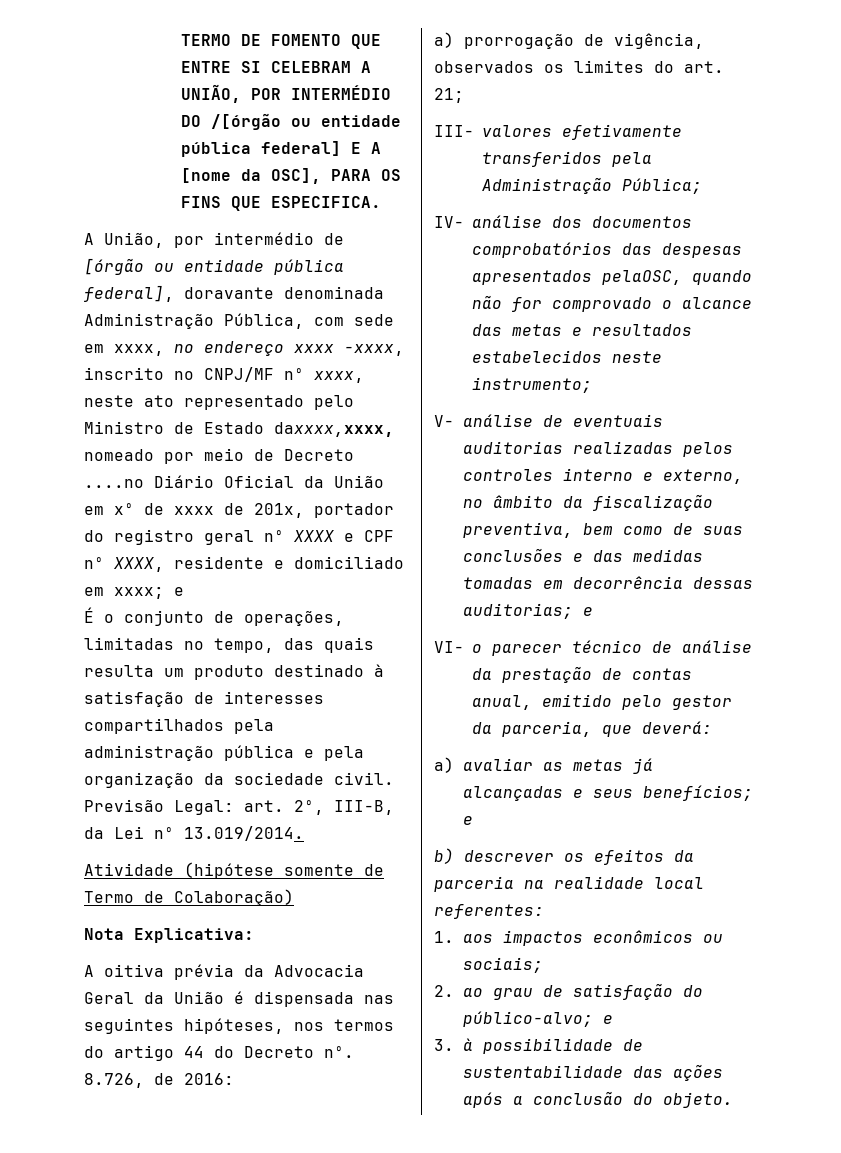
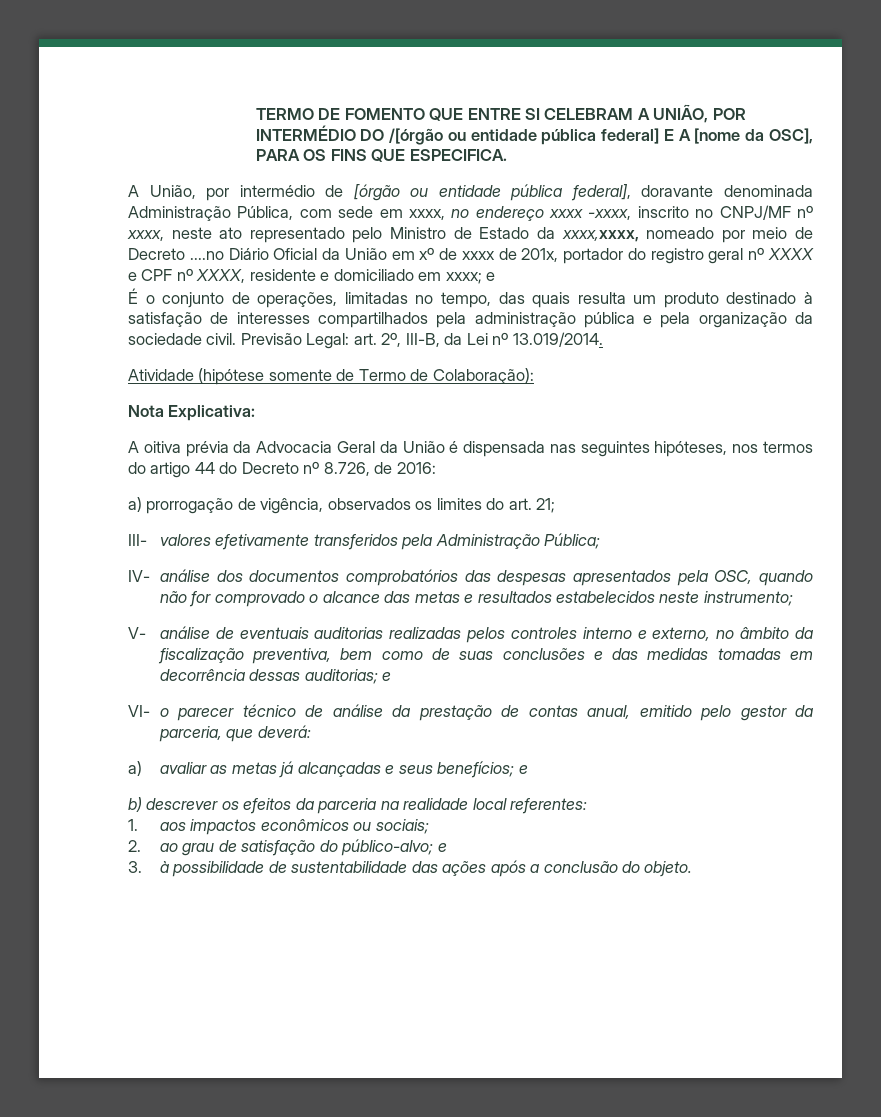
- A União, por intermédio de [órgão ou entidade pública federal], doravante denominada Administração Pública, com sede em xxxx, no endereço xxxx -xxxx, inscrito no CNPJ/MF nº xxxx, neste ato representado pelo Ministro de Estado daxxxx,xxxx, nomeado por meio de Decreto ....no Diário Oficial da União em xº de xxxx de 201x, portador do registro geral nº XXXX e CPF nº XXXX, residente e domiciliado em xxxx;
+ A União, por intermédio de [órgão ou entidade pública federal], doravante denominada Administração Pública, com sede em xxxx, no endereço xxxx -xxxx, inscrito no CNPJ/MF nº xxxx, neste ato representado pelo Ministro de Estado da xxxx,xxxx, nomeado por meio de Decreto ....no Diário Oficial da União em xº de xxxx de 201x, portador do registro geral nº XXXX e CPF nº XXXX, residente e domiciliado em xxxx;
- Atividade (hipótese somente de Termo de Colaboração)
+ Atividade (hipótese somente de Termo de Colaboração):
- A oitiva prévia da Advocacia Geral da União é dispensada nas seguintes hipóteses, nos termos do artigo 44 do Decreto nº. 8.726, de 2016:
+ A oitiva prévia da Advocacia Geral da União é dispensada nas seguintes hipóteses, nos termos do artigo 44 do Decreto nº 8.726, de 2016:
- IV- análise dos documentos comprobatórios das despesas apresentados pelaOSC, quando não for comprovado o alcance das metas e resultados estabelecidos neste instrumento;
+ IV- análise dos documentos comprobatórios das despesas apresentados pela OSC, quando não for comprovado o alcance das metas e resultados estabelecidos neste instrumento;

